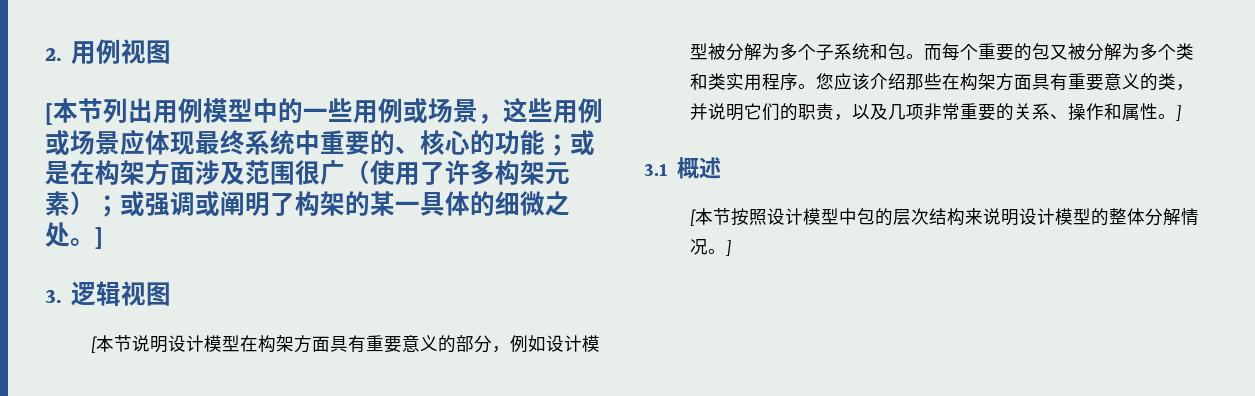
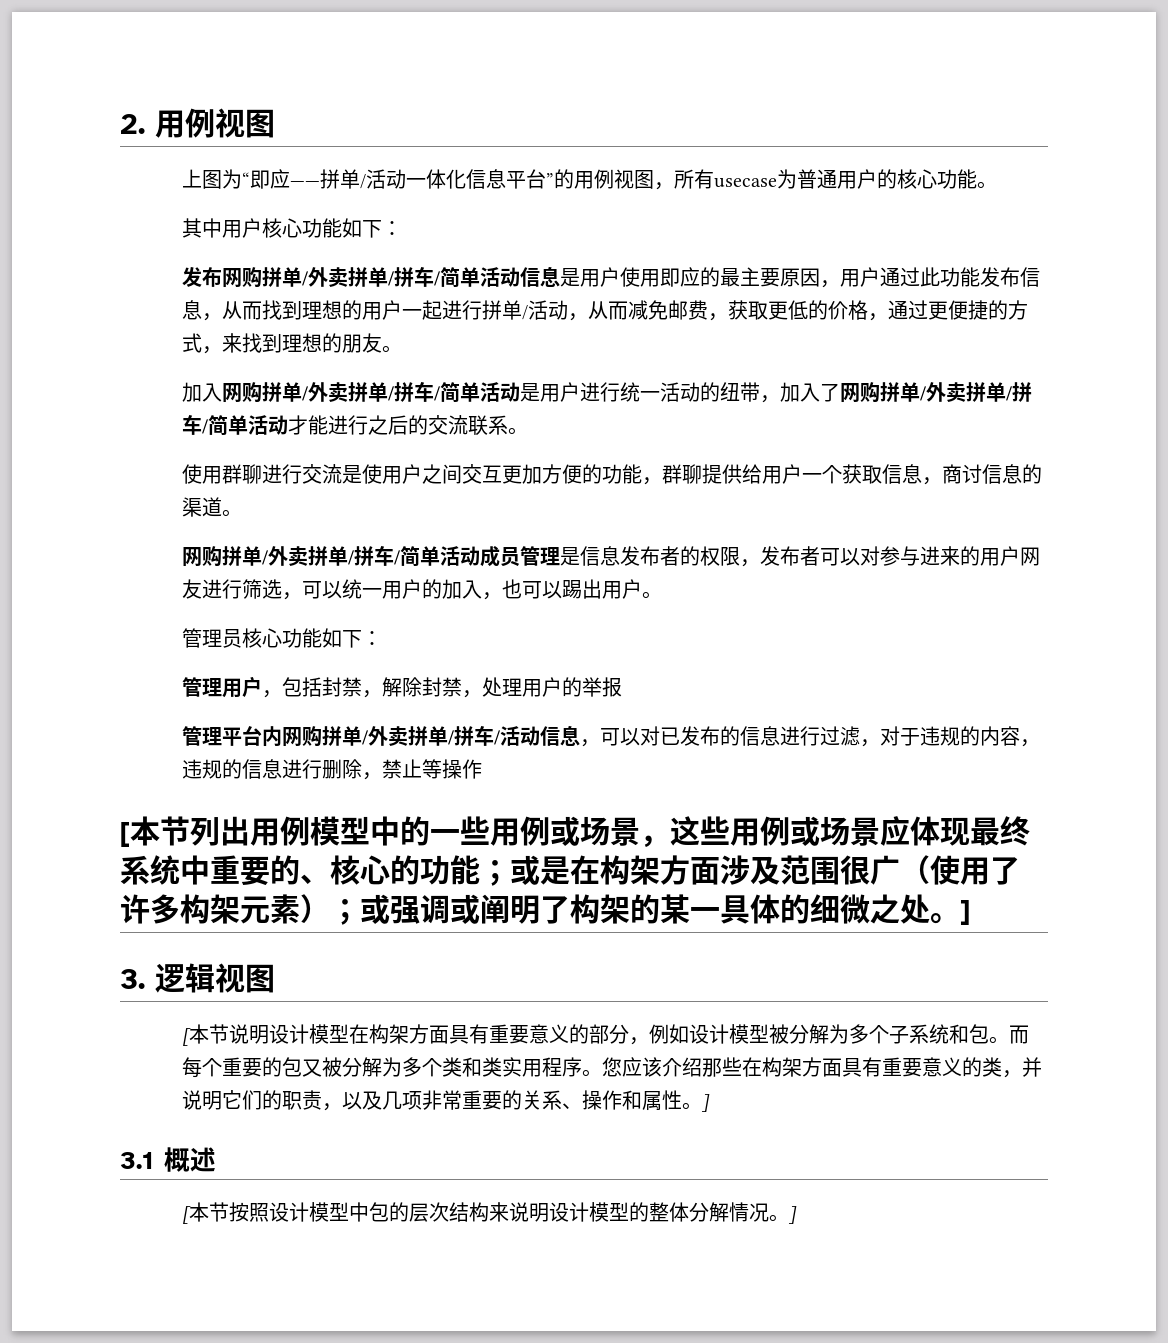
+ 上图为“即应——拼单/活动一体化信息平台”的用例视图，所有usecase为普通用户的核心功能。
+ 其中用户核心功能如下：
+ 发布网购拼单/外卖拼单/拼车/简单活动信息是用户使用即应的最主要原因，用户通过此功能发布信息，从而找到理想的用户一起进行拼单/活动，从而减免邮费，获取更低的价格，通过更便捷的方式，来找到理想的朋友。
+ 加入网购拼单/外卖拼单/拼车/简单活动是用户进行统一活动的纽带，加入了网购拼单/外卖拼单/拼车/简单活动才能进行之后的交流联系。
+ 使用群聊进行交流是使用户之间交互更加方便的功能，群聊提供给用户一个获取信息，商讨信息的渠道。
+ 网购拼单/外卖拼单/拼车/简单活动成员管理是信息发布者的权限，发布者可以对参与进来的用户网友进行筛选，可以统一用户的加入，也可以踢出用户。
+ 管理员核心功能如下：
+ 管理用户，包括封禁，解除封禁，处理用户的举报
+ 管理平台内网购拼单/外卖拼单/拼车/活动信息，可以对已发布的信息进行过滤，对于违规的内容，违规的信息进行删除，禁止等操作

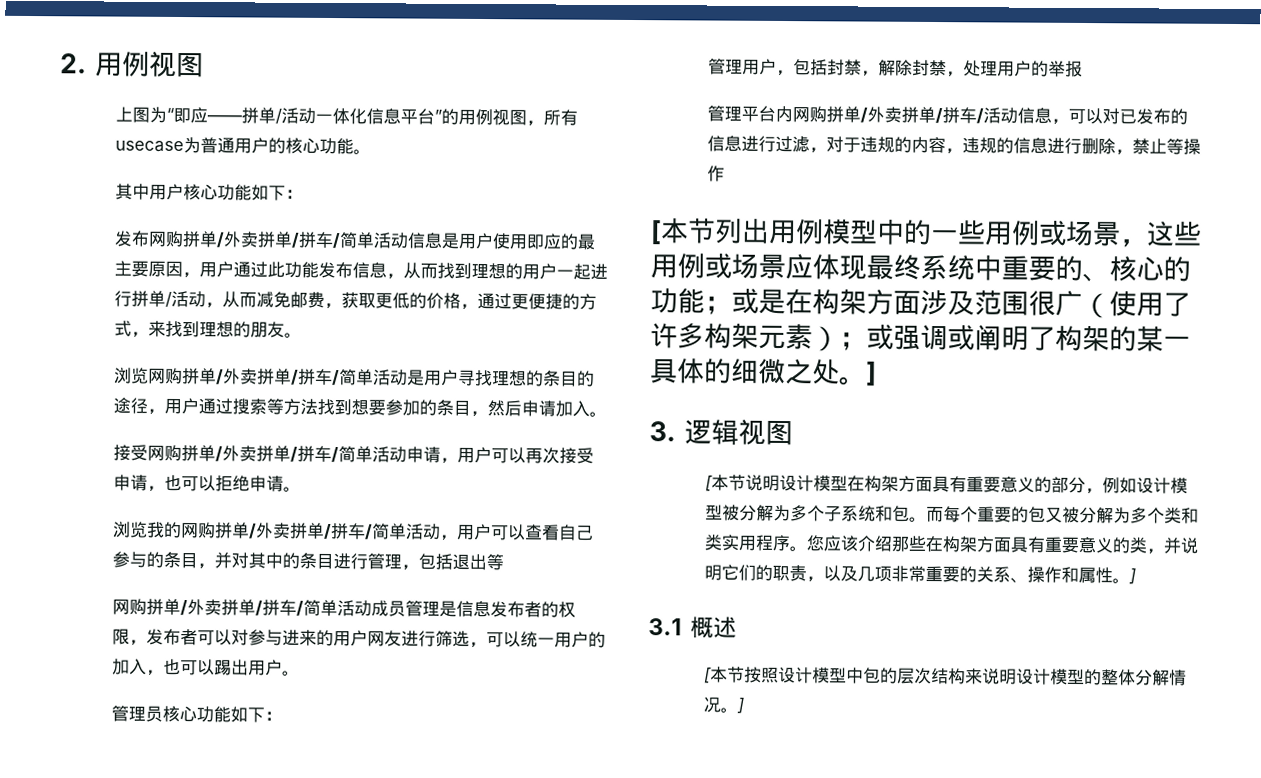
- 加入网购拼单/外卖拼单/拼车/简单活动是用户进行统一活动的纽带，加入了网购拼单/外卖拼单/拼车/简单活动才能进行之后的交流联系。
- 使用群聊进行交流是使用户之间交互更加方便的功能，群聊提供给用户一个获取信息，商讨信息的渠道。
+ 浏览网购拼单/外卖拼单/拼车/简单活动是用户寻找理想的条目的途径，用户通过搜索等方法找到想要参加的条目，然后申请加入。
+ 接受网购拼单/外卖拼单/拼车/简单活动申请，用户可以再次接受申请，也可以拒绝申请。
+ 浏览我的网购拼单/外卖拼单/拼车/简单活动，用户可以查看自己参与的条目，并对其中的条目进行管理，包括退出等

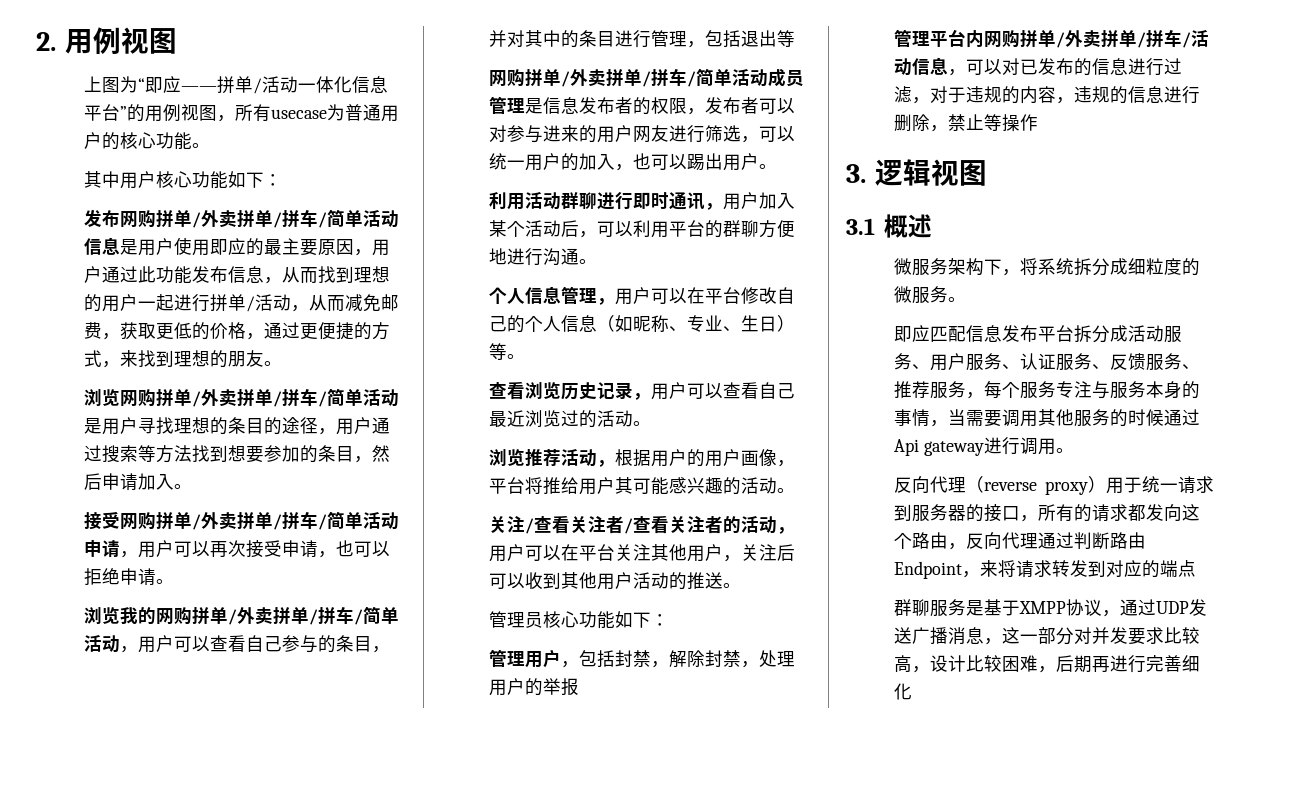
+ 利用活动群聊进行即时通讯，用户加入某个活动后，可以利用平台的群聊方便地进行沟通。
+ 个人信息管理，用户可以在平台修改自己的个人信息（如昵称、专业、生日）等。
+ 查看浏览历史记录，用户可以查看自己最近浏览过的活动。
+ 浏览推荐活动，根据用户的用户画像，平台将推给用户其可能感兴趣的活动。
+ 关注/查看关注者/查看关注者的活动，用户可以在平台关注其他用户，关注后可以收到其他用户活动的推送。
- [本节列出用例模型中的一些用例或场景，这些用例或场景应体现最终系统中重要的、核心的功能；或是在构架方面涉及范围很广（使用了许多构架元素）；或强调或阐明了构架的某一具体的细微之处。]
  3.逻辑视图
- [本节说明设计模型在构架方面具有重要意义的部分，例如设计模型被分解为多个子系统和包。而每个重要的包又被分解为多个类和类实用程序。您应该介绍那些在构架方面具有重要意义的类，并说明它们的职责，以及几项非常重要的关系、操作和属性。]
  3.1概述
- [本节按照设计模型中包的层次结构来说明设计模型的整体分解情况。]
+ 微服务架构下，将系统拆分成细粒度的微服务。
+ 即应匹配信息发布平台拆分成活动服务、用户服务、认证服务、反馈服务、推荐服务，每个服务专注与服务本身的事情，当需要调用其他服务的时候通过Api gateway进行调用。
+ 反向代理（reverse proxy）用于统一请求到服务器的接口，所有的请求都发向这个路由，反向代理通过判断路由Endpoint，来将请求转发到对应的端点
+ 群聊服务是基于XMPP协议，通过UDP发送广播消息，这一部分对并发要求比较高，设计比较困难，后期再进行完善细化

